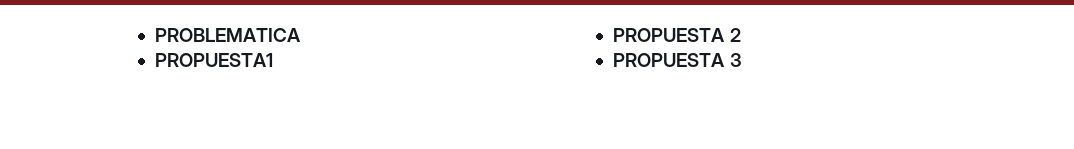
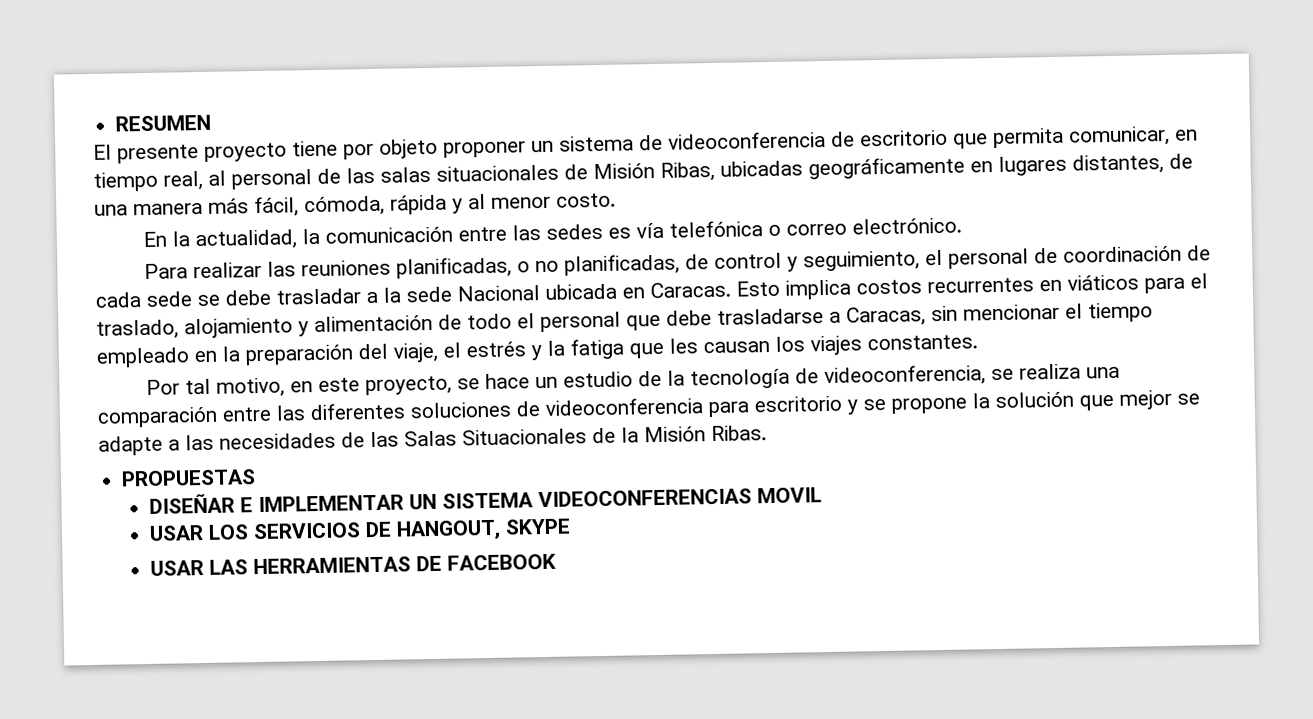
- PROBLEMATICA
- PROPUESTA1
- PROPUESTA 2
- PROPUESTA 3
+ RESUMEN
+ El presente proyecto tiene por objeto proponer un sistema de videoconferencia de escritorio que permita comunicar, en tiempo real, al personal de las salas situacionales de Misión Ribas, ubicadas geográficamente en lugares distantes, de una manera más fácil, cómoda, rápida y al menor costo.
+ En la actualidad, la comunicación entre las sedes es vía telefónica o correo electrónico.
+ Para realizar las reuniones planificadas, o no planificadas, de control y seguimiento, el personal de coordinación de cada sede se debe trasladar a la sede Nacional ubicada en Caracas. Esto implica costos recurrentes en viáticos para el traslado, alojamiento y alimentación de todo el personal que debe trasladarse a Caracas, sin mencionar el tiempo empleado en la preparación del viaje, el estrés y la fatiga que les causan los viajes constantes.
+ Por tal motivo, en este proyecto, se hace un estudio de la tecnología de videoconferencia, se realiza una comparación entre las diferentes soluciones de videoconferencia para escritorio y se propone la solución que mejor se adapte a las necesidades de las Salas Situacionales de la Misión Ribas.
+ PROPUESTAS
+ DISEÑAR E IMPLEMENTAR UN SISTEMA VIDEOCONFERENCIAS MOVIL
+ USAR LOS SERVICIOS DE HANGOUT, SKYPE
+ USAR LAS HERRAMIENTAS DE FACEBOOK

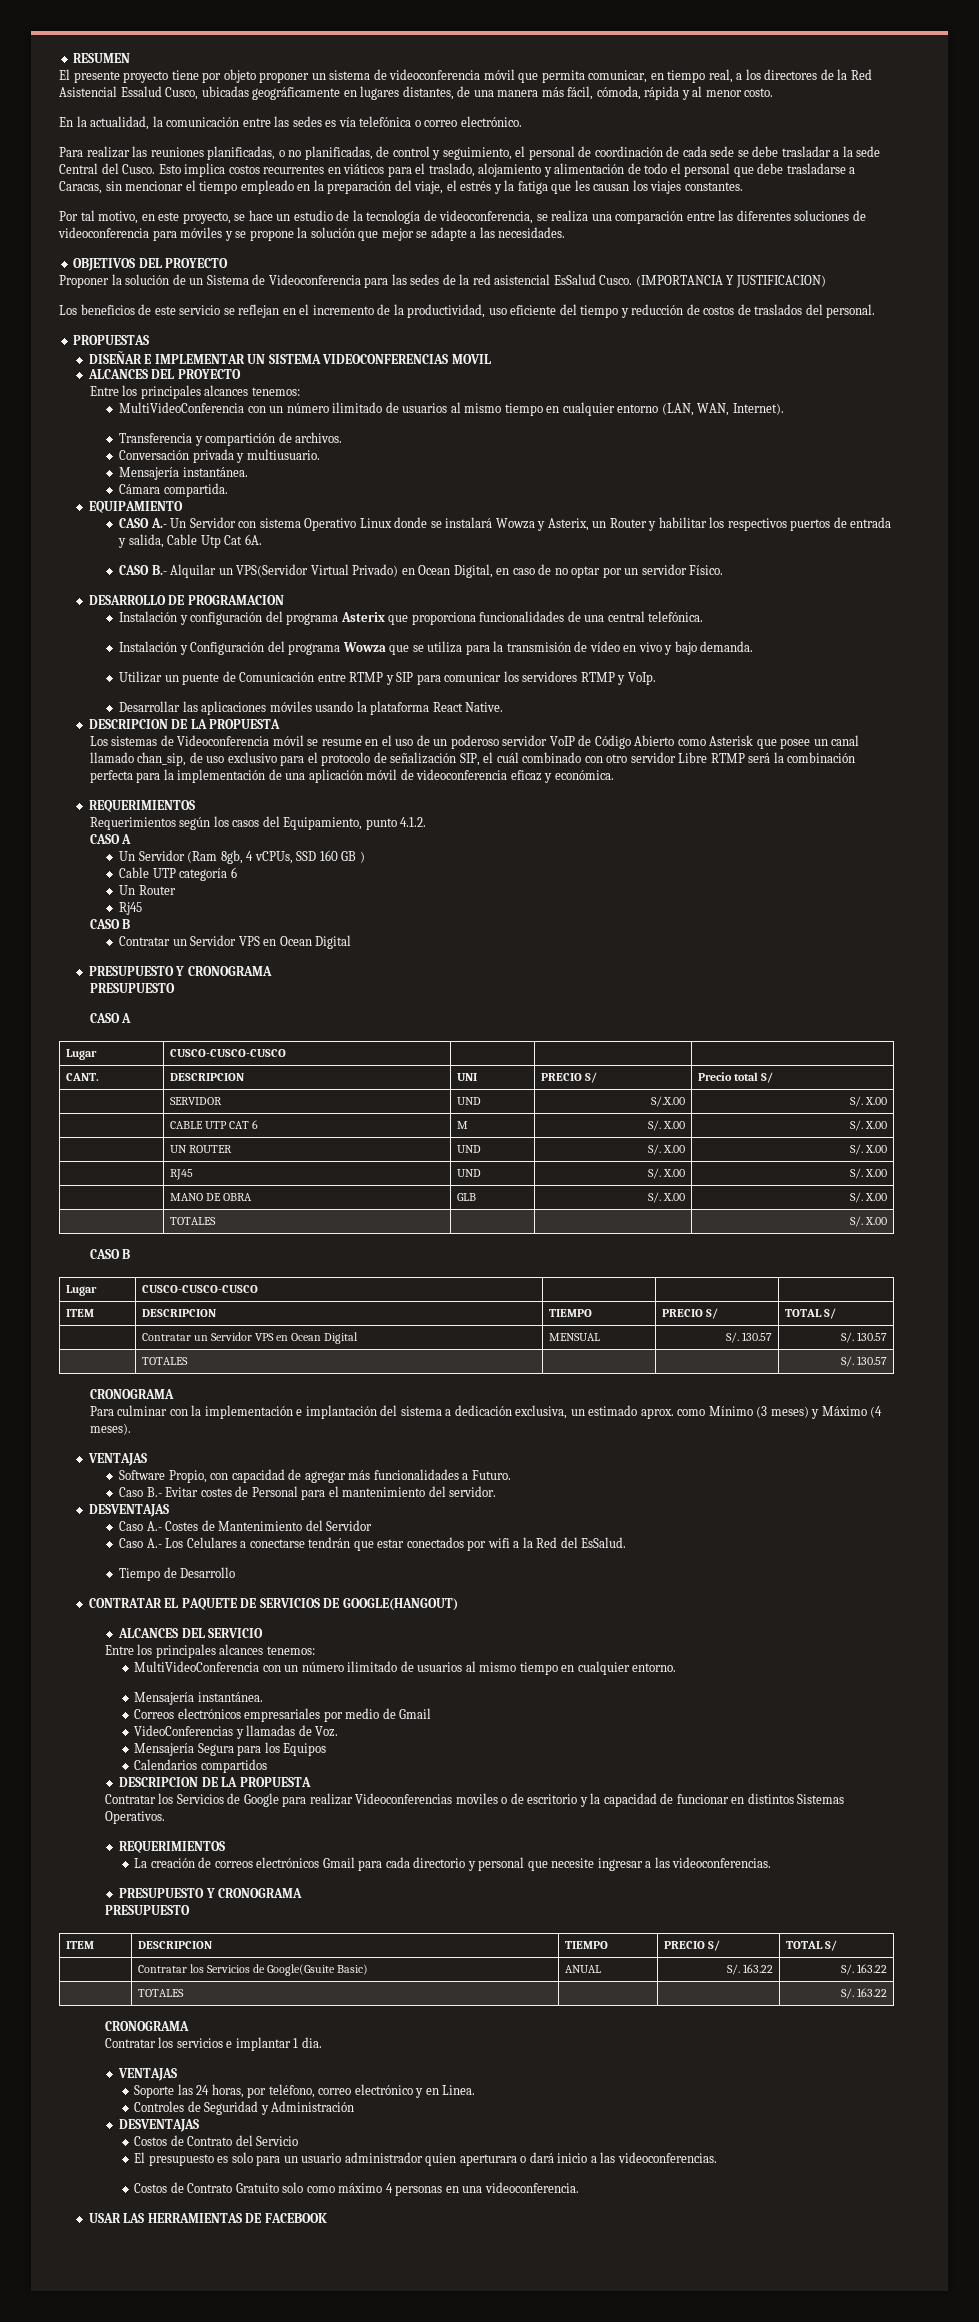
- El presente proyecto tiene por objeto proponer un sistema de videoconferencia de escritorio que permita comunicar, en tiempo real, al personal de las salas situacionales de Misión Ribas, ubicadas geográficamente en lugares distantes, de una manera más fácil, cómoda, rápida y al menor costo.
+ El presente proyecto tiene por objeto proponer un sistema de videoconferencia móvil que permita comunicar, en tiempo real, a los directores de la Red Asistencial Essalud Cusco, ubicadas geográficamente en lugares distantes, de una manera más fácil, cómoda, rápida y al menor costo.
- Para realizar las reuniones planificadas, o no planificadas, de control y seguimiento, el personal de coordinación de cada sede se debe trasladar a la sede Nacional ubicada en Caracas.
+ Para realizar las reuniones planificadas, o no planificadas, de control y seguimiento, el personal de coordinación de cada sede se debe trasladar a la sede Central del Cusco.
- Por tal motivo, en este proyecto, se hace un estudio de la tecnología de videoconferencia, se realiza una comparación entre las diferentes soluciones de videoconferencia para escritorio y se propone la solución que mejor se adapte a las necesidades de las Salas Situacionales de la Misión Ribas.
+ Por tal motivo, en este proyecto, se hace un estudio de la tecnología de videoconferencia, se realiza una comparación entre las diferentes soluciones de videoconferencia para móviles y se propone la solución que mejor se adapte a las necesidades.
+ OBJETIVOS DEL PROYECTO
+ Proponer la solución de un Sistema de Videoconferencia para las sedes de la red asistencial EsSalud Cusco. (IMPORTANCIA Y JUSTIFICACION)
+ Los beneficios de este servicio se reflejan en el incremento de la productividad, uso eficiente del tiempo y reducción de costos de traslados del personal.
- USAR LOS SERVICIOS DE HANGOUT, SKYPE
+ ALCANCES DEL PROYECTO
+ Entre los principales alcances tenemos:
+ MultiVideoConferencia con un número ilimitado de usuarios al mismo tiempo en cualquier entorno (LAN, WAN, Internet).
+ Transferencia y compartición de archivos.
+ Conversación privada y multiusuario.
+ Mensajería instantánea.
+ Cámara compartida.
+ EQUIPAMIENTO
+ CASO A.- Un Servidor con sistema Operativo Linux donde se instalará Wowza y Asterix, un Router y habilitar los respectivos puertos de entrada y salida, Cable Utp Cat 6A.
+ CASO B.- Alquilar un VPS(Servidor Virtual Privado) en Ocean Digital, en caso de no optar por un servidor Físico.
+ DESARROLLO DE PROGRAMACION
+ Instalación y configuración del programa Asterix que proporciona funcionalidades de una central telefónica.
+ Instalación y Configuración del programa Wowza que se utiliza para la transmisión de vídeo en vivo y bajo demanda.
+ Utilizar un puente de Comunicación entre RTMP y SIP para comunicar los servidores RTMP y VoIp.
+ Desarrollar las aplicaciones móviles usando la plataforma React Native.
+ DESCRIPCION DE LA PROPUESTA
+ Los sistemas de Videoconferencia móvil se resume en el uso de un poderoso servidor VoIP de Código Abierto como Asterisk que posee un canal llamado chan_sip, de uso exclusivo para el protocolo de señalización SIP, el cuál combinado con otro servidor Libre RTMP será la combinación perfecta para la implementación de una aplicación móvil de videoconferencia eficaz y económica.
+ REQUERIMIENTOS
+ Requerimientos según los casos del Equipamiento, punto 4.1.2.
+ CASO A
+ Un Servidor (Ram 8gb, 4 vCPUs, SSD 160 GB )
+ Cable UTP categoría 6
+ Un Router
+ Rj45
+ CASO B
+ Contratar un Servidor VPS en Ocean Digital
+ PRESUPUESTO Y CRONOGRAMA
+ PRESUPUESTO
+ CASO A
+ Lugar | CUSCO-CUSCO-CUSCO | | |
+ CANT. | DESCRIPCION | UNI | PRECIO S/ | Precio total S/
+ | SERVIDOR | UND | S/.X.00 | S/. X.00
+ | CABLE UTP CAT 6 | M | S/. X.00 | S/. X.00
+ | UN ROUTER | UND | S/. X.00 | S/. X.00
+ | RJ45 | UND | S/. X.00 | S/. X.00
+ | MANO DE OBRA | GLB | S/. X.00 | S/. X.00
+ | TOTALES | | | S/. X.00
+ CASO B
+ Lugar | CUSCO-CUSCO-CUSCO | | |
+ ITEM | DESCRIPCION | TIEMPO | PRECIO S/ | TOTAL S/
+ | Contratar un Servidor VPS en Ocean Digital | MENSUAL | S/. 130.57 | S/. 130.57
+ | TOTALES | | | S/. 130.57
+ CRONOGRAMA
+ Para culminar con la implementación e implantación del sistema a dedicación exclusiva, un estimado aprox. como Mínimo (3 meses) y Máximo (4 meses).
+ VENTAJAS
+ Software Propio, con capacidad de agregar más funcionalidades a Futuro.
+ Caso B.- Evitar costes de Personal para el mantenimiento del servidor.
+ DESVENTAJAS
+ Caso A.- Costes de Mantenimiento del Servidor
+ Caso A.- Los Celulares a conectarse tendrán que estar conectados por wifi a la Red del EsSalud.
+ Tiempo de Desarrollo
+ CONTRATAR EL PAQUETE DE SERVICIOS DE GOOGLE(HANGOUT)
+ ALCANCES DEL SERVICIO
+ Entre los principales alcances tenemos:
+ MultiVideoConferencia con un número ilimitado de usuarios al mismo tiempo en cualquier entorno.
+ Mensajería instantánea.
+ Correos electrónicos empresariales por medio de Gmail
+ VideoConferencias y llamadas de Voz.
+ Mensajería Segura para los Equipos
+ Calendarios compartidos
+ DESCRIPCION DE LA PROPUESTA
+ Contratar los Servicios de Google para realizar Videoconferencias moviles o de escritorio y la capacidad de funcionar en distintos Sistemas Operativos.
+ REQUERIMIENTOS
+ La creación de correos electrónicos Gmail para cada directorio y personal que necesite ingresar a las videoconferencias.
+ PRESUPUESTO Y CRONOGRAMA
+ PRESUPUESTO
+ ITEM | DESCRIPCION | TIEMPO | PRECIO S/ | TOTAL S/
+ | Contratar los Servicios de Google(Gsuite Basic) | ANUAL | S/. 163.22 | S/. 163.22
+ | TOTALES | | | S/. 163.22
+ CRONOGRAMA
+ Contratar los servicios e implantar 1 dia.
+ VENTAJAS
+ Soporte las 24 horas, por teléfono, correo electrónico y en Linea.
+ Controles de Seguridad y Administración
+ DESVENTAJAS
+ Costos de Contrato del Servicio
+ El presupuesto es solo para un usuario administrador quien aperturara o dará inicio a las videoconferencias.
+ Costos de Contrato Gratuito solo como máximo 4 personas en una videoconferencia.

